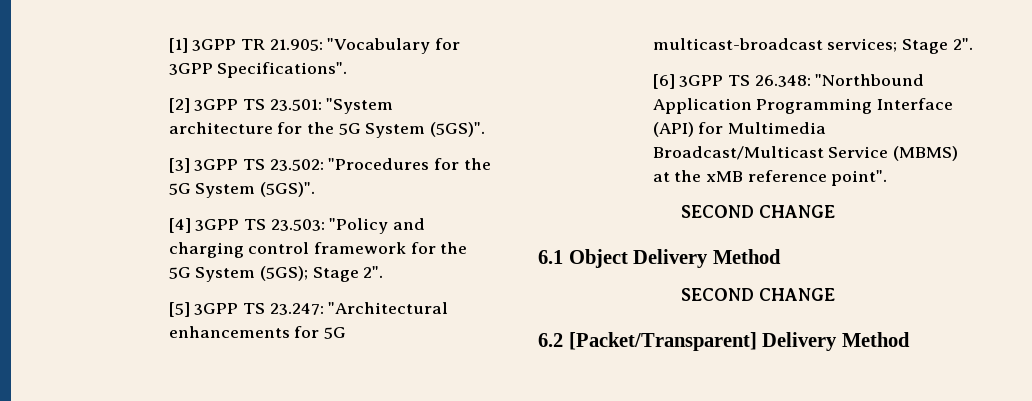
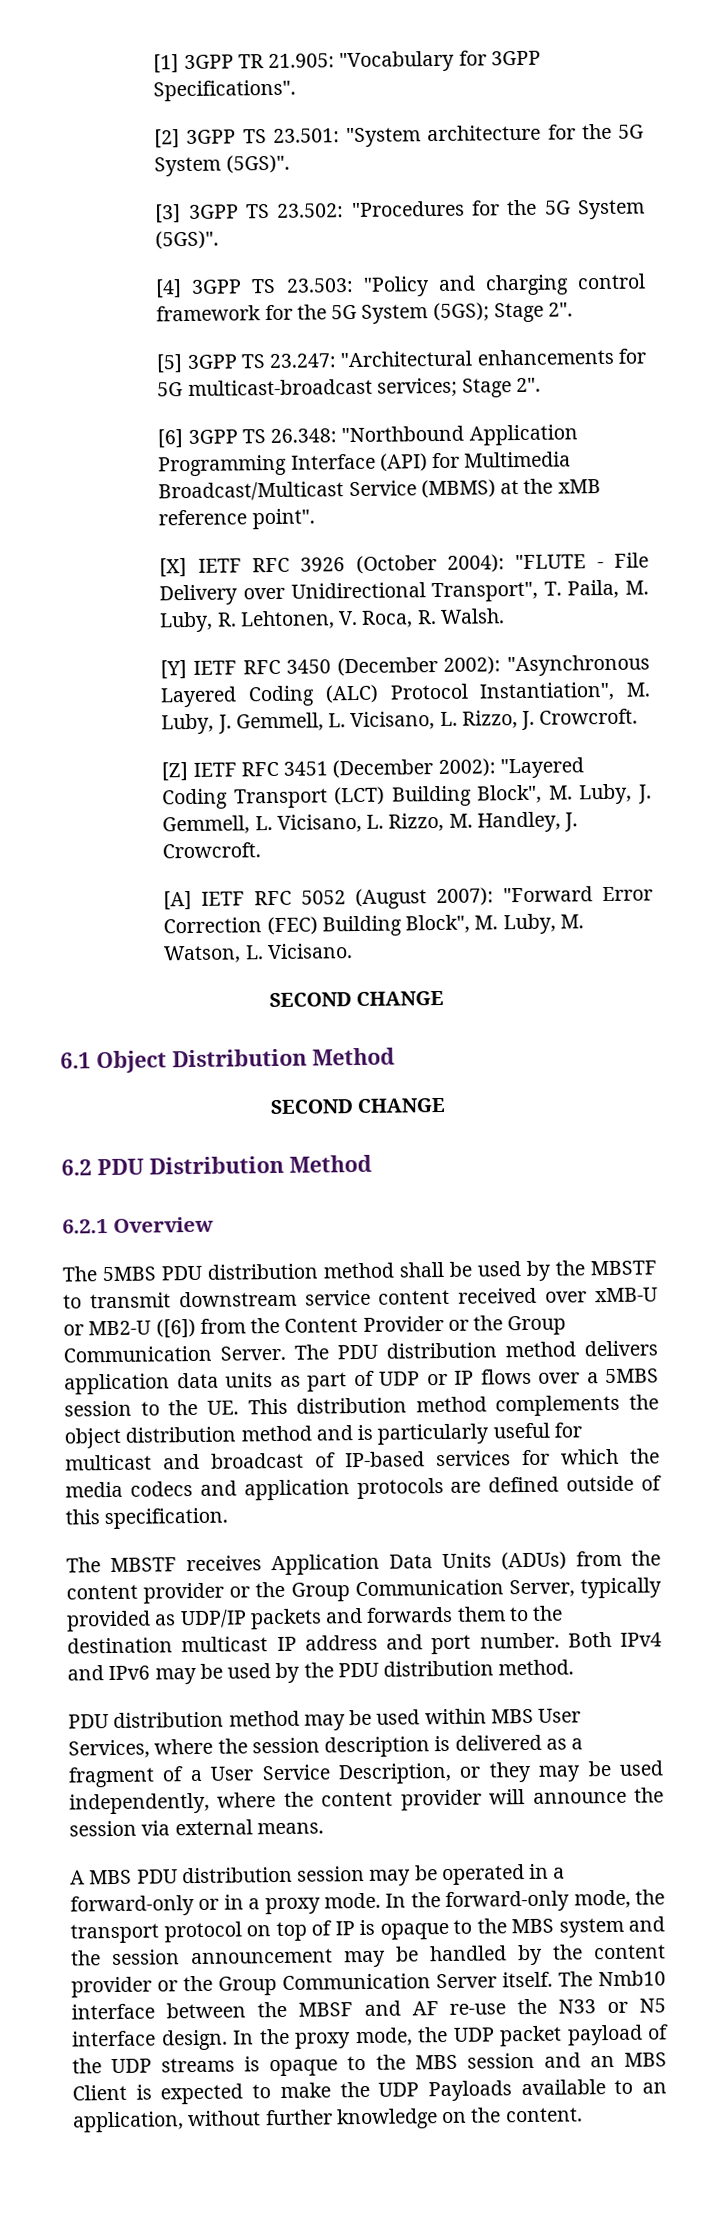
+ [X] IETF RFC 3926 (October 2004): "FLUTE - File Delivery over Unidirectional Transport", T. Paila, M. Luby, R. Lehtonen, V. Roca, R. Walsh.
+ [Y] IETF RFC 3450 (December 2002): "Asynchronous Layered Coding (ALC) Protocol Instantiation", M. Luby, J. Gemmell, L. Vicisano, L. Rizzo, J. Crowcroft.
+ [Z] IETF RFC 3451 (December 2002): "Layered Coding Transport (LCT) Building Block", M. Luby, J. Gemmell, L. Vicisano, L. Rizzo, M. Handley, J. Crowcroft.
+ [A] IETF RFC 5052 (August 2007): "Forward Error Correction (FEC) Building Block", M. Luby, M. Watson, L. Vicisano.
- 6.1 Object Delivery Method
+ 6.1 Object Distribution Method
- 6.2 [Packet/Transparent] Delivery Method
+ 6.2 PDU Distribution Method
+ 6.2.1 Overview
+ The 5MBS PDU distribution method shall be used by the MBSTF to transmit downstream service content received over xMB-U or MB2-U ([6]) from the Content Provider or the Group Communication Server. The PDU distribution method delivers application data units as part of UDP or IP flows over a 5MBS session to the UE. This distribution method complements the object distribution method and is particularly useful for multicast and broadcast of IP-based services for which the media codecs and application protocols are defined outside of this specification.
+ The MBSTF receives Application Data Units (ADUs) from the content provider or the Group Communication Server, typically provided as UDP/IP packets and forwards them to the destination multicast IP address and port number. Both IPv4 and IPv6 may be used by the PDU distribution method.
+ PDU distribution method may be used within MBS User Services, where the session description is delivered as a fragment of a User Service Description, or they may be used independently, where the content provider will announce the session via external means.
+ A MBS PDU distribution session may be operated in a forward-only or in a proxy mode. In the forward-only mode, the transport protocol on top of IP is opaque to the MBS system and the session announcement may be handled by the content provider or the Group Communication Server itself. The Nmb10 interface between the MBSF and AF re-use the N33 or N5 interface design. In the proxy mode, the UDP packet payload of the UDP streams is opaque to the MBS session and an MBS Client is expected to make the UDP Payloads available to an application, without further knowledge on the content.

